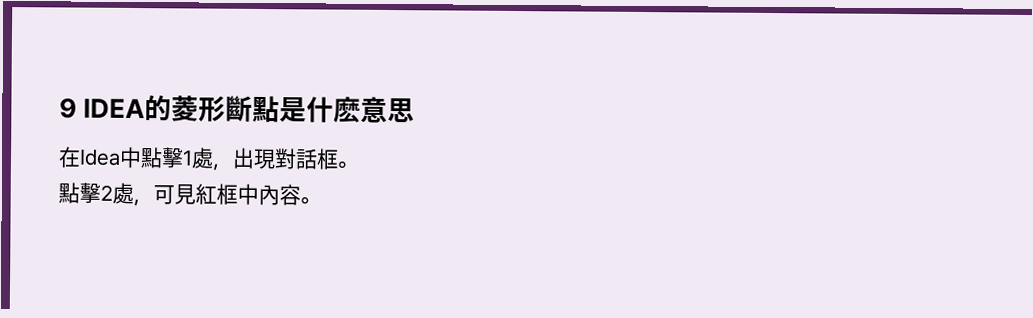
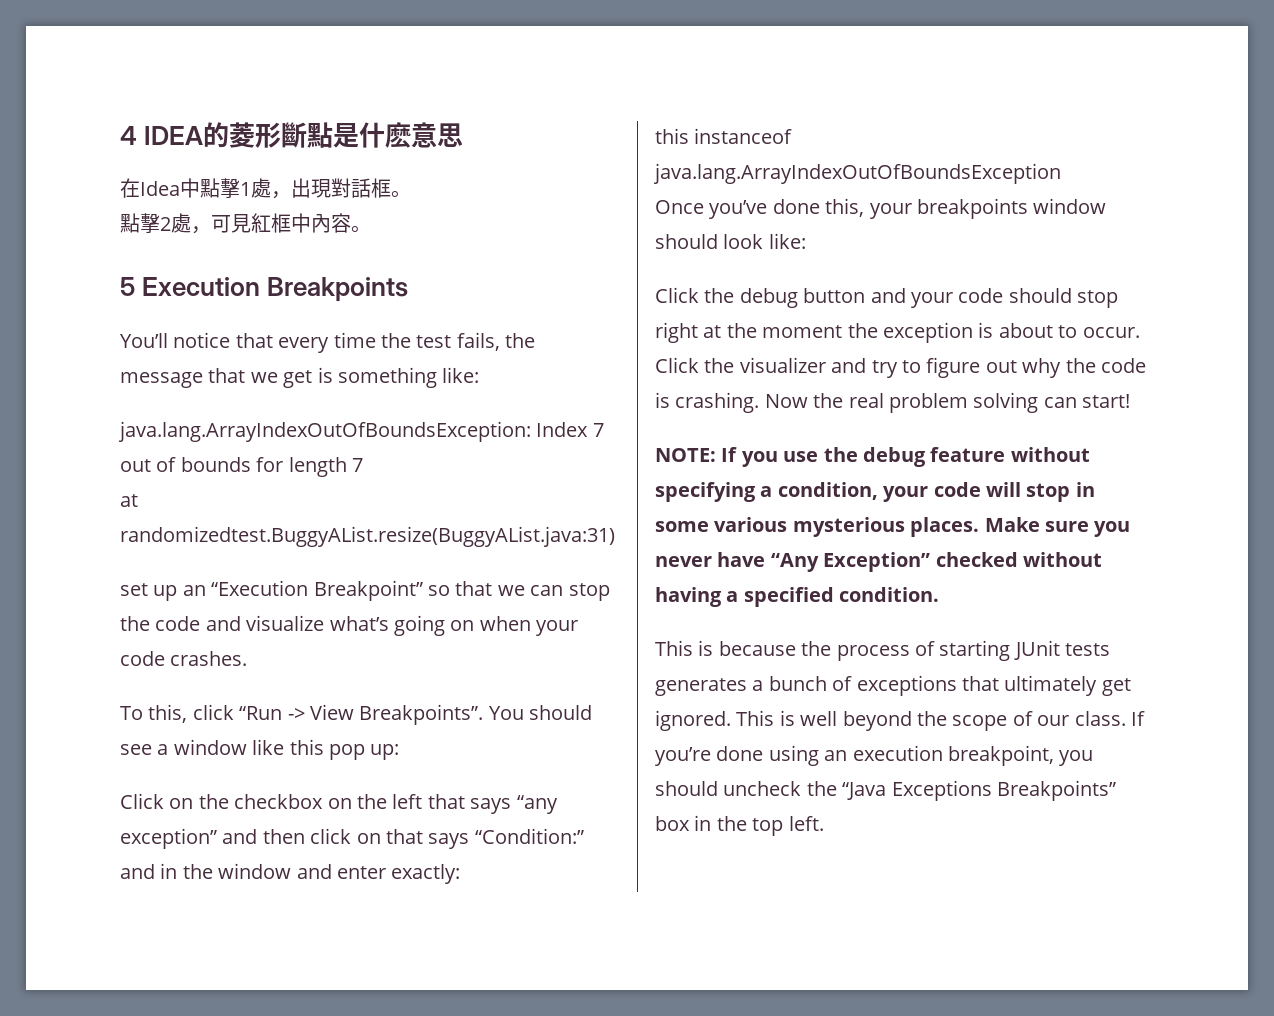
- 9 IDEA的菱形斷點是什麽意思
+ 4 IDEA的菱形斷點是什麽意思
+ 5 Execution Breakpoints
+ You’ll notice that every time the test fails, the message that we get is something like:
+ java.lang.ArrayIndexOutOfBoundsException: Index 7 out of bounds for length 7
+ at randomizedtest.BuggyAList.resize(BuggyAList.java:31)
+ set up an “Execution Breakpoint” so that we can stop the code and visualize what’s going on when your code crashes.
+ To this, click “Run -> View Breakpoints”. You should see a window like this pop up:
+ Click on the checkbox on the left that says “any exception” and then click on that says “Condition:” and in the window and enter exactly:
+ this instanceof java.lang.ArrayIndexOutOfBoundsException
+ Once you’ve done this, your breakpoints window should look like:
+ Click the debug button and your code should stop right at the moment the exception is about to occur. Click the visualizer and try to figure out why the code is crashing. Now the real problem solving can start!
+ NOTE: If you use the debug feature without specifying a condition, your code will stop in some various mysterious places. Make sure you never have “Any Exception” checked without having a specified condition.
+ This is because the process of starting JUnit tests generates a bunch of exceptions that ultimately get ignored. This is well beyond the scope of our class. If you’re done using an execution breakpoint, you should uncheck the “Java Exceptions Breakpoints” box in the top left.

